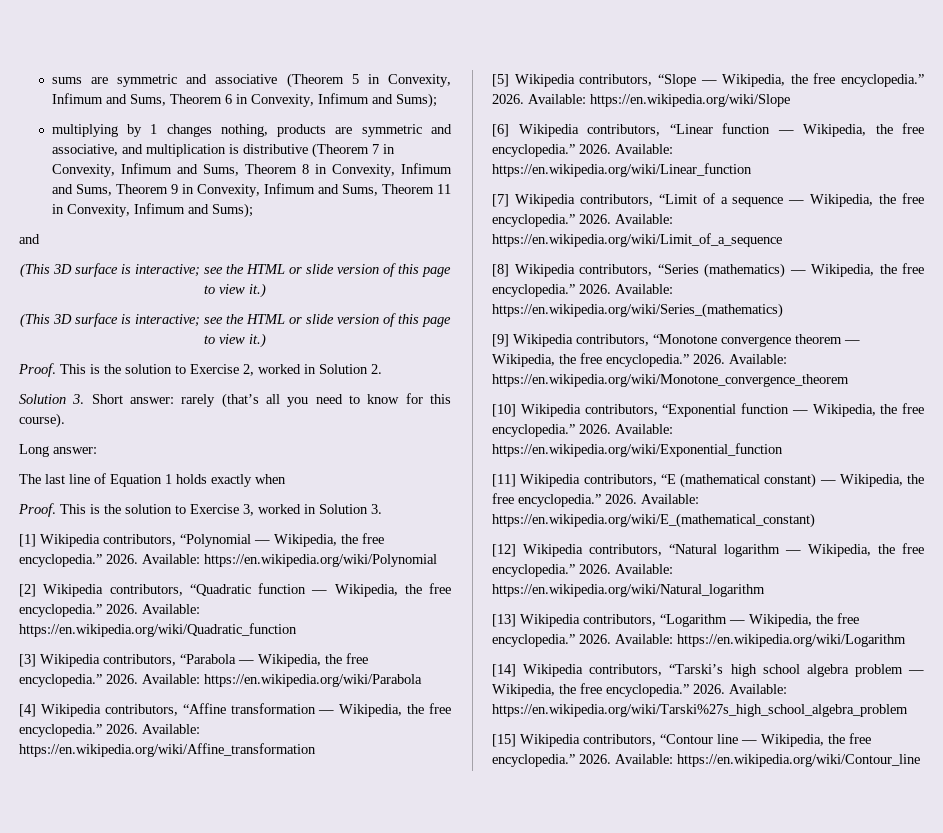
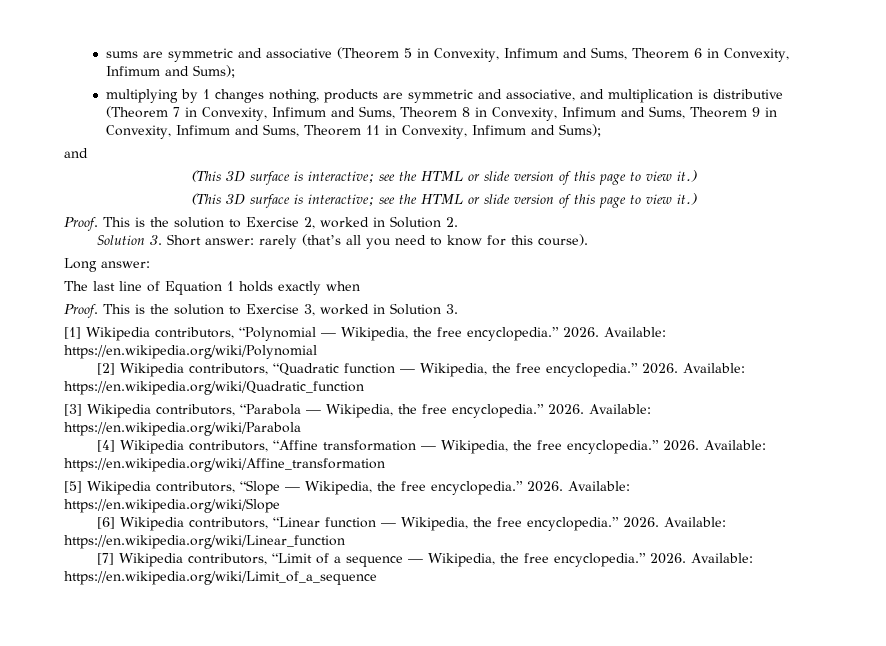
- [8] Wikipedia contributors, “Series (mathematics) — Wikipedia, the free encyclopedia.” 2026. Available: https://en.wikipedia.org/wiki/Series_(mathematics)
- [9] Wikipedia contributors, “Monotone convergence theorem — Wikipedia, the free encyclopedia.” 2026. Available: https://en.wikipedia.org/wiki/Monotone_convergence_theorem
- [10] Wikipedia contributors, “Exponential function — Wikipedia, the free encyclopedia.” 2026. Available: https://en.wikipedia.org/wiki/Exponential_function
- [11] Wikipedia contributors, “E (mathematical constant) — Wikipedia, the free encyclopedia.” 2026. Available: https://en.wikipedia.org/wiki/E_(mathematical_constant)
- [12] Wikipedia contributors, “Natural logarithm — Wikipedia, the free encyclopedia.” 2026. Available: https://en.wikipedia.org/wiki/Natural_logarithm
- [13] Wikipedia contributors, “Logarithm — Wikipedia, the free encyclopedia.” 2026. Available: https://en.wikipedia.org/wiki/Logarithm
- [14] Wikipedia contributors, “Tarski’s high school algebra problem — Wikipedia, the free encyclopedia.” 2026. Available: https://en.wikipedia.org/wiki/Tarski%27s_high_school_algebra_problem
- [15] Wikipedia contributors, “Contour line — Wikipedia, the free encyclopedia.” 2026. Available: https://en.wikipedia.org/wiki/Contour_line

